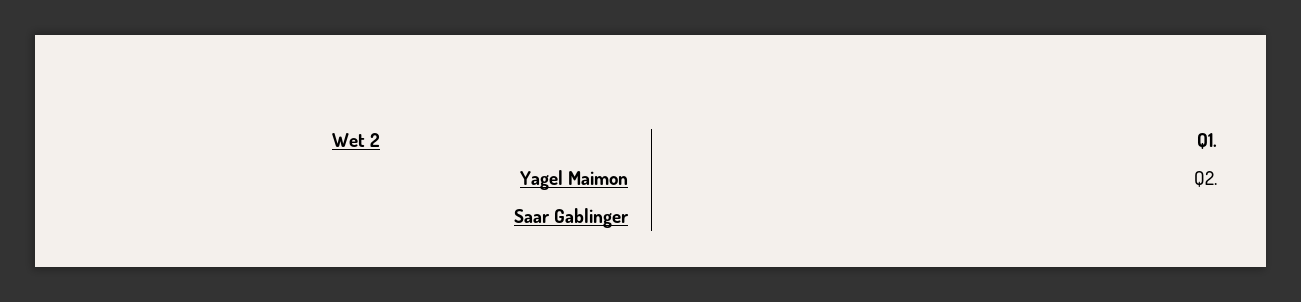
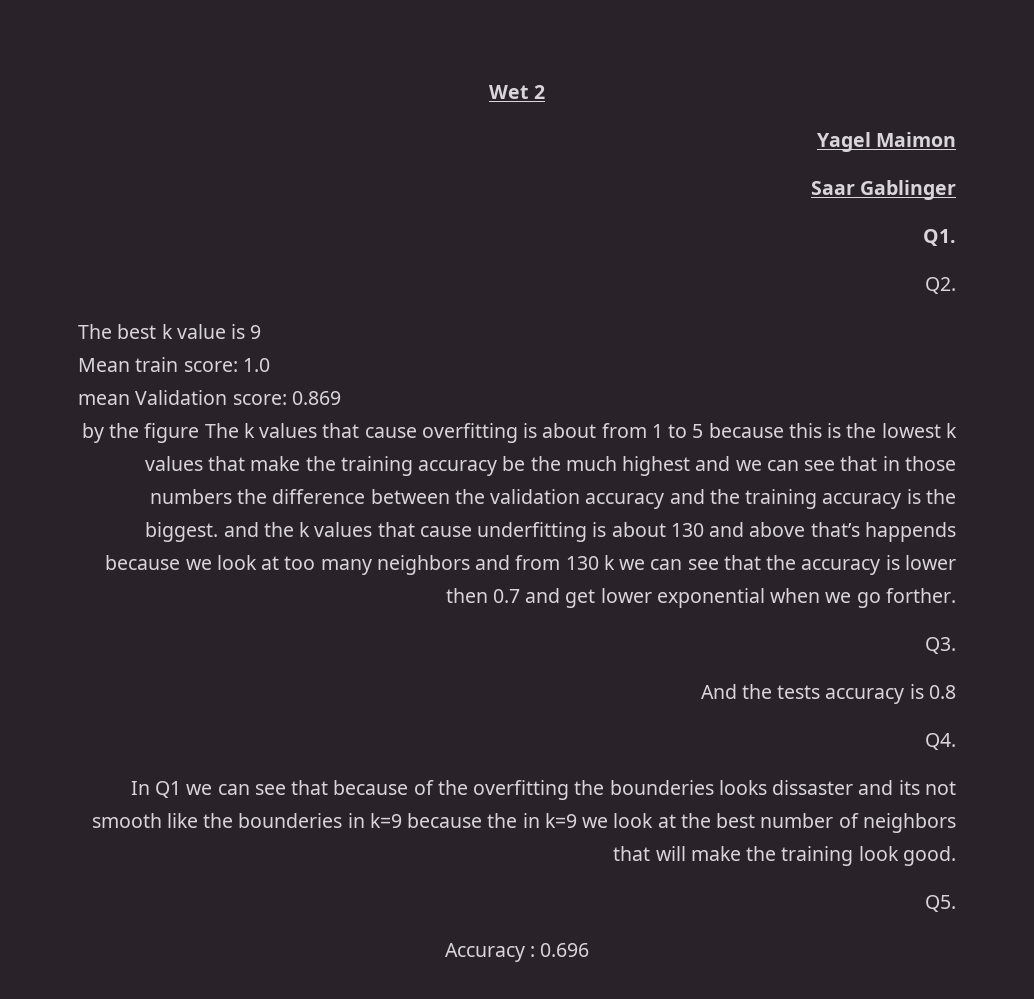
+ The best k value is 9
+ Mean train score: 1.0
+ mean Validation score: 0.869
+ by the figure The k values that cause overfitting is about from 1 to 5 because this is the lowest k values that make the training accuracy be the much highest and we can see that in those numbers the difference between the validation accuracy and the training accuracy is the biggest. and the k values that cause underfitting is about 130 and above that’s happends because we look at too many neighbors and from 130 k we can see that the accuracy is lower then 0.7 and get lower exponential when we go forther.
+ Q3.
+ And the tests accuracy is 0.8
+ Q4.
+ In Q1 we can see that because of the overfitting the bounderies looks dissaster and its not smooth like the bounderies in k=9 because the in k=9 we look at the best number of neighbors that will make the training look good.
+ Q5.
+ Accuracy : 0.696

